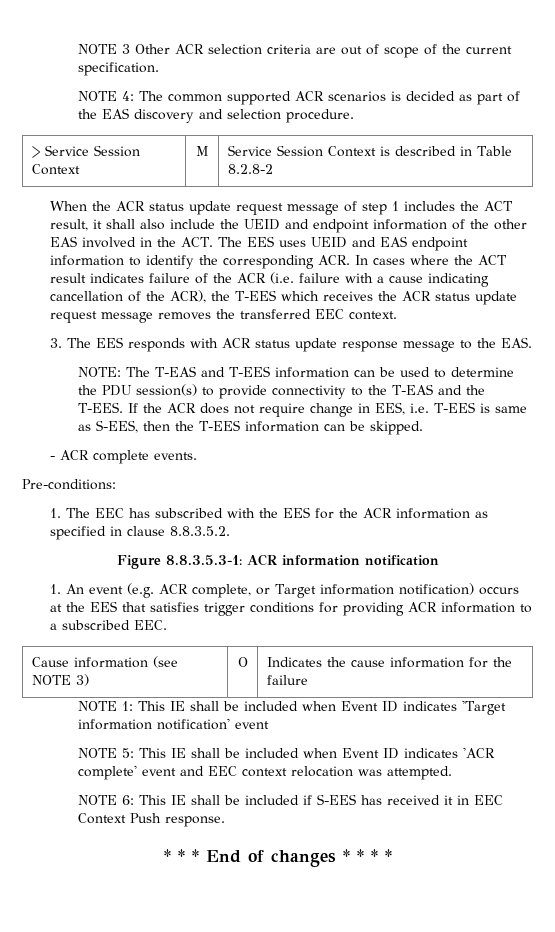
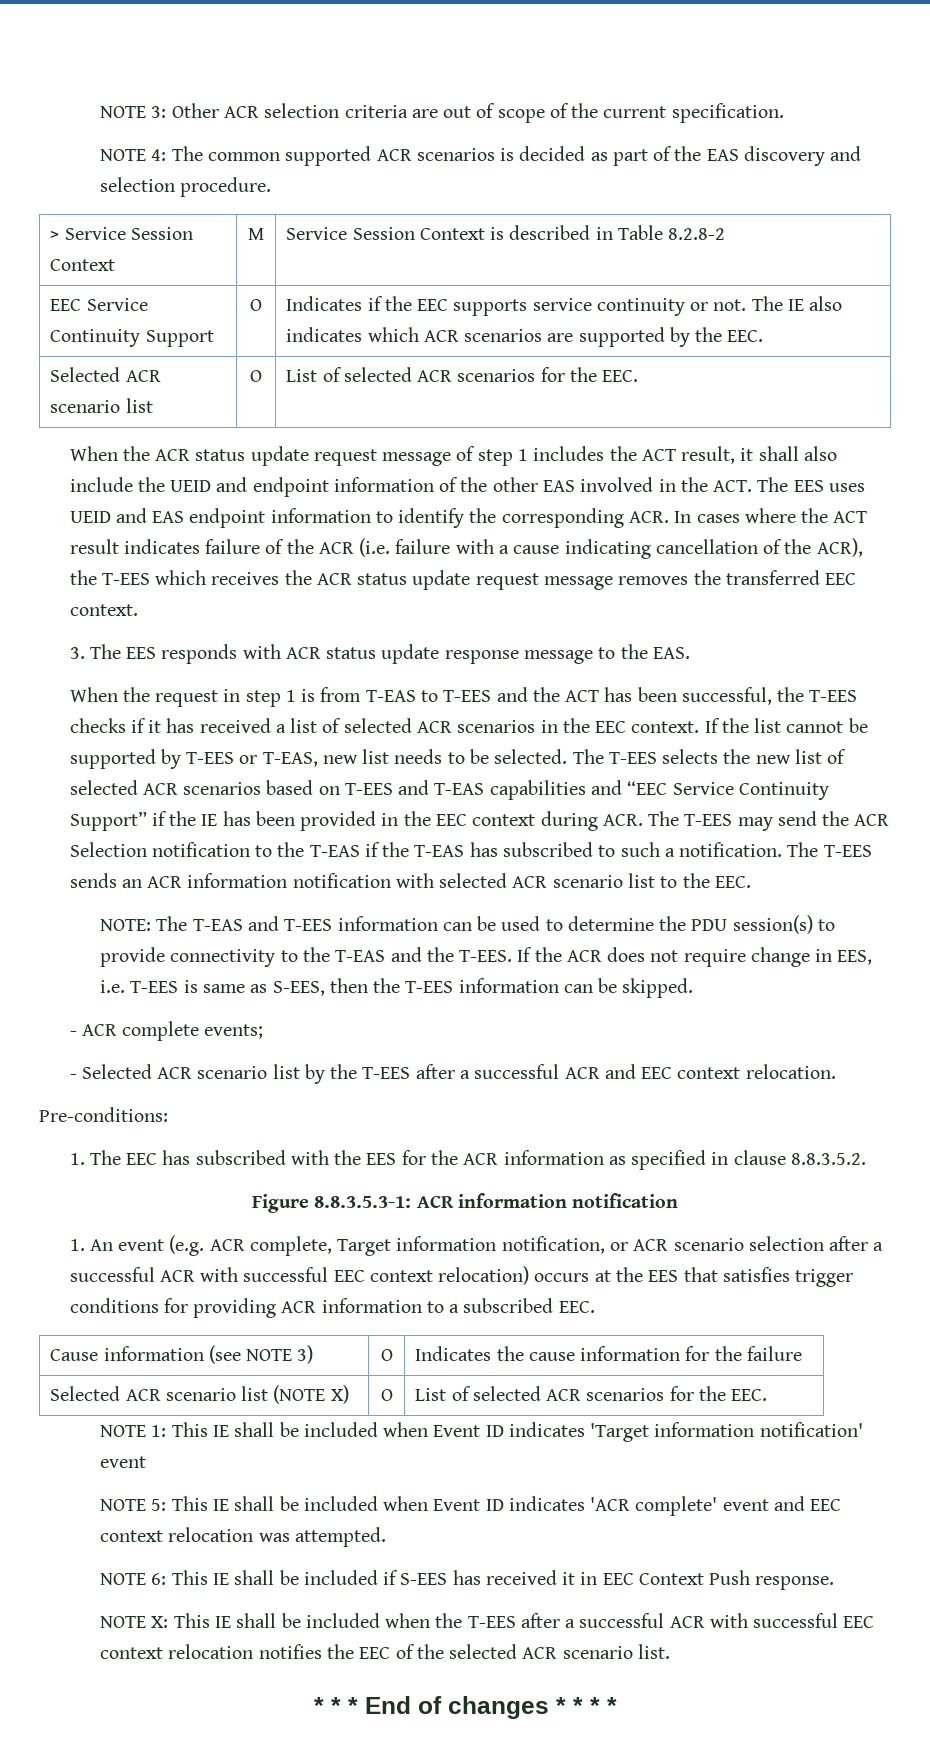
- NOTE 3 Other ACR selection criteria are out of scope of the current specification.
+ NOTE 3: Other ACR selection criteria are out of scope of the current specification.
+ EEC Service Continuity Support | O | Indicates if the EEC supports service continuity or not. The IE also indicates which ACR scenarios are supported by the EEC.
+ Selected ACR scenario list | O | List of selected ACR scenarios for the EEC.
+ When the request in step 1 is from T-EAS to T-EES and the ACT has been successful, the T-EES checks if it has received a list of selected ACR scenarios in the EEC context. If the list cannot be supported by T-EES or T-EAS, new list needs to be selected. The T-EES selects the new list of selected ACR scenarios based on T-EES and T-EAS capabilities and “EEC Service Continuity Support” if the IE has been provided in the EEC context during ACR. The T-EES may send the ACR Selection notification to the T-EAS if the T-EAS has subscribed to such a notification. The T-EES sends an ACR information notification with selected ACR scenario list to the EEC.
- - ACR complete events.
+ - ACR complete events;
+ - Selected ACR scenario list by the T-EES after a successful ACR and EEC context relocation.
- 1. An event (e.g. ACR complete, or Target information notification) occurs at the EES that satisfies trigger conditions for providing ACR information to a subscribed EEC.
+ 1. An event (e.g. ACR complete, Target information notification, or ACR scenario selection after a successful ACR with successful EEC context relocation) occurs at the EES that satisfies trigger conditions for providing ACR information to a subscribed EEC.
+ Selected ACR scenario list (NOTE X) | O | List of selected ACR scenarios for the EEC.
+ NOTE X: This IE shall be included when the T-EES after a successful ACR with successful EEC context relocation notifies the EEC of the selected ACR scenario list.

